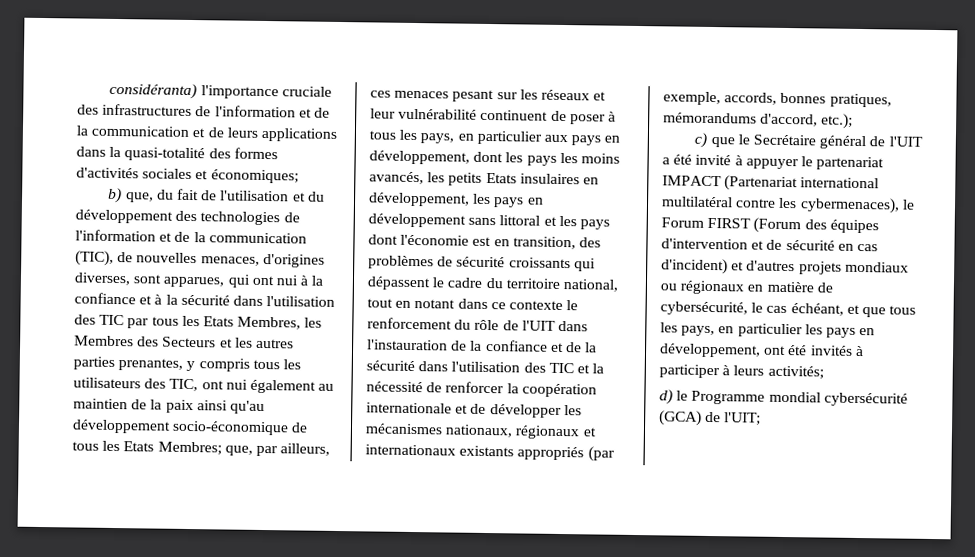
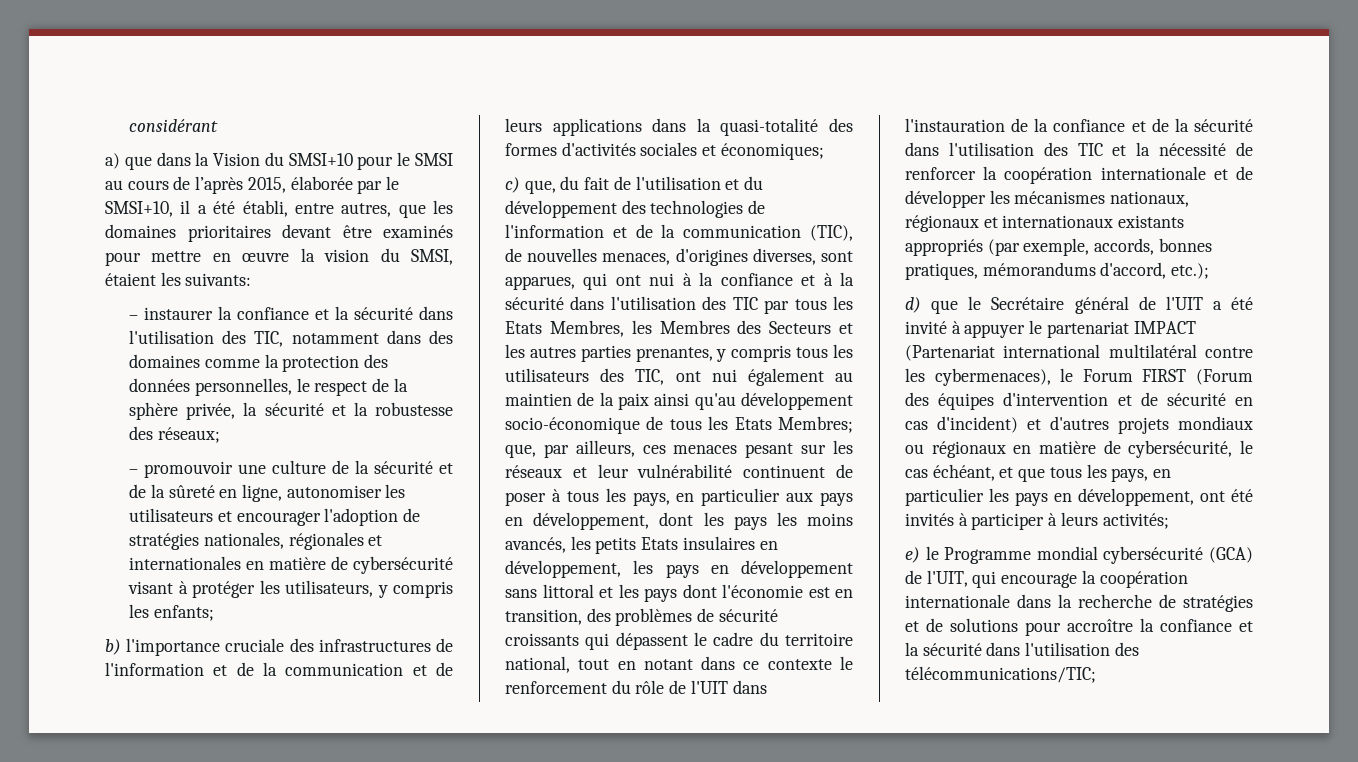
- considéranta) l'importance cruciale des infrastructures de l'information et de la communication et de leurs applications dans la quasi-totalité des formes d'activités sociales et économiques;
+ considérant
+ a) que dans la Vision du SMSI+10 pour le SMSI au cours de l’après 2015, élaborée par le SMSI+10, il a été établi, entre autres, que les domaines prioritaires devant être examinés pour mettre en œuvre la vision du SMSI, étaient les suivants:
+ – instaurer la confiance et la sécurité dans l'utilisation des TIC, notamment dans des domaines comme la protection des données personnelles, le respect de la sphère privée, la sécurité et la robustesse des réseaux;
+ – promouvoir une culture de la sécurité et de la sûreté en ligne, autonomiser les utilisateurs et encourager l'adoption de stratégies nationales, régionales et internationales en matière de cybersécurité visant à protéger les utilisateurs, y compris les enfants;
+ b) l'importance cruciale des infrastructures de l'information et de la communication et de leurs applications dans la quasi-totalité des formes d'activités sociales et économiques;
- b) que, du fait de l'utilisation et du développement des technologies de l'information et de la communication (TIC), de nouvelles menaces, d'origines diverses, sont apparues, qui ont nui à la confiance et à la sécurité dans l'utilisation des TIC par tous les Etats Membres, les Membres des Secteurs et les autres parties prenantes, y compris tous les utilisateurs des TIC, ont nui également au maintien de la paix ainsi qu'au développement socio-économique de tous les Etats Membres;
+ c) que, du fait de l'utilisation et du développement des technologies de l'information et de la communication (TIC), de nouvelles menaces, d'origines diverses, sont apparues, qui ont nui à la confiance et à la sécurité dans l'utilisation des TIC par tous les Etats Membres, les Membres des Secteurs et les autres parties prenantes, y compris tous les utilisateurs des TIC, ont nui également au maintien de la paix ainsi qu'au développement socio-économique de tous les Etats Membres;
- c) que le Secrétaire général de l'UIT a été invité à appuyer le partenariat IMPACT (Partenariat international multilatéral contre les cybermenaces), le Forum FIRST (Forum des équipes d'intervention et de sécurité en cas d'incident) et d'autres projets mondiaux ou régionaux en matière de cybersécurité, le cas échéant, et que tous les pays, en particulier les pays en développement, ont été invités à participer à leurs activités;
+ d) que le Secrétaire général de l'UIT a été invité à appuyer le partenariat IMPACT (Partenariat international multilatéral contre les cybermenaces), le Forum FIRST (Forum des équipes d'intervention et de sécurité en cas d'incident) et d'autres projets mondiaux ou régionaux en matière de cybersécurité, le cas échéant, et que tous les pays, en particulier les pays en développement, ont été invités à participer à leurs activités;
- d) le Programme mondial cybersécurité (GCA) de l'UIT;
+ e) le Programme mondial cybersécurité (GCA) de l'UIT, qui encourage la coopération internationale dans la recherche de stratégies et de solutions pour accroître la confiance et la sécurité dans l'utilisation des télécommunications/TIC;

